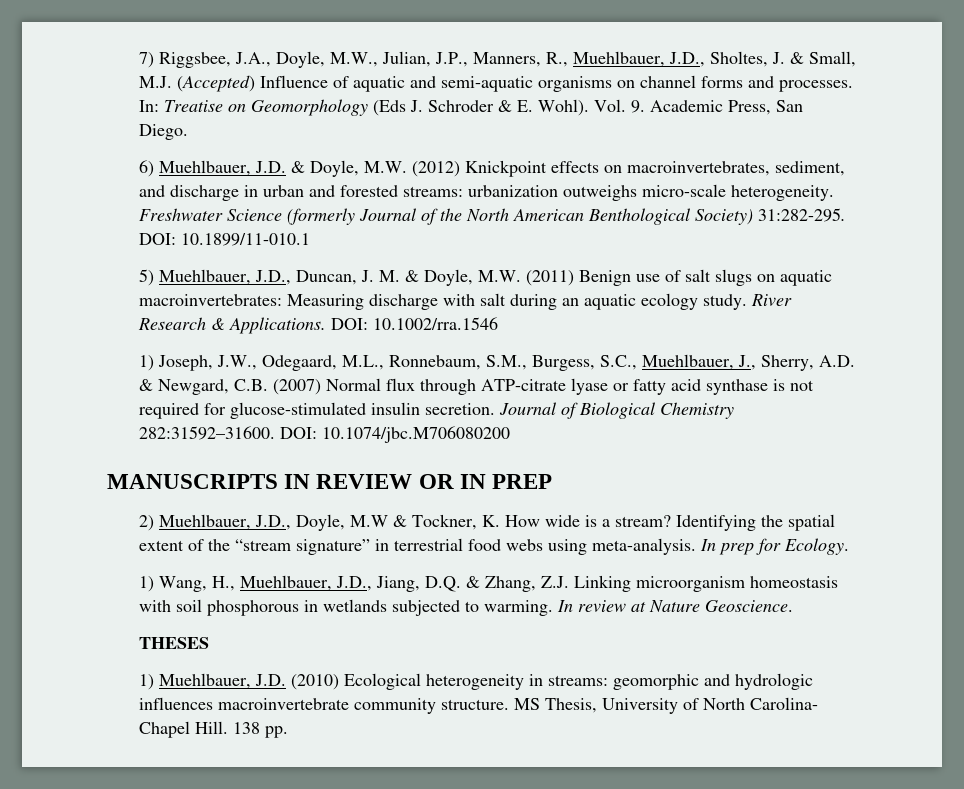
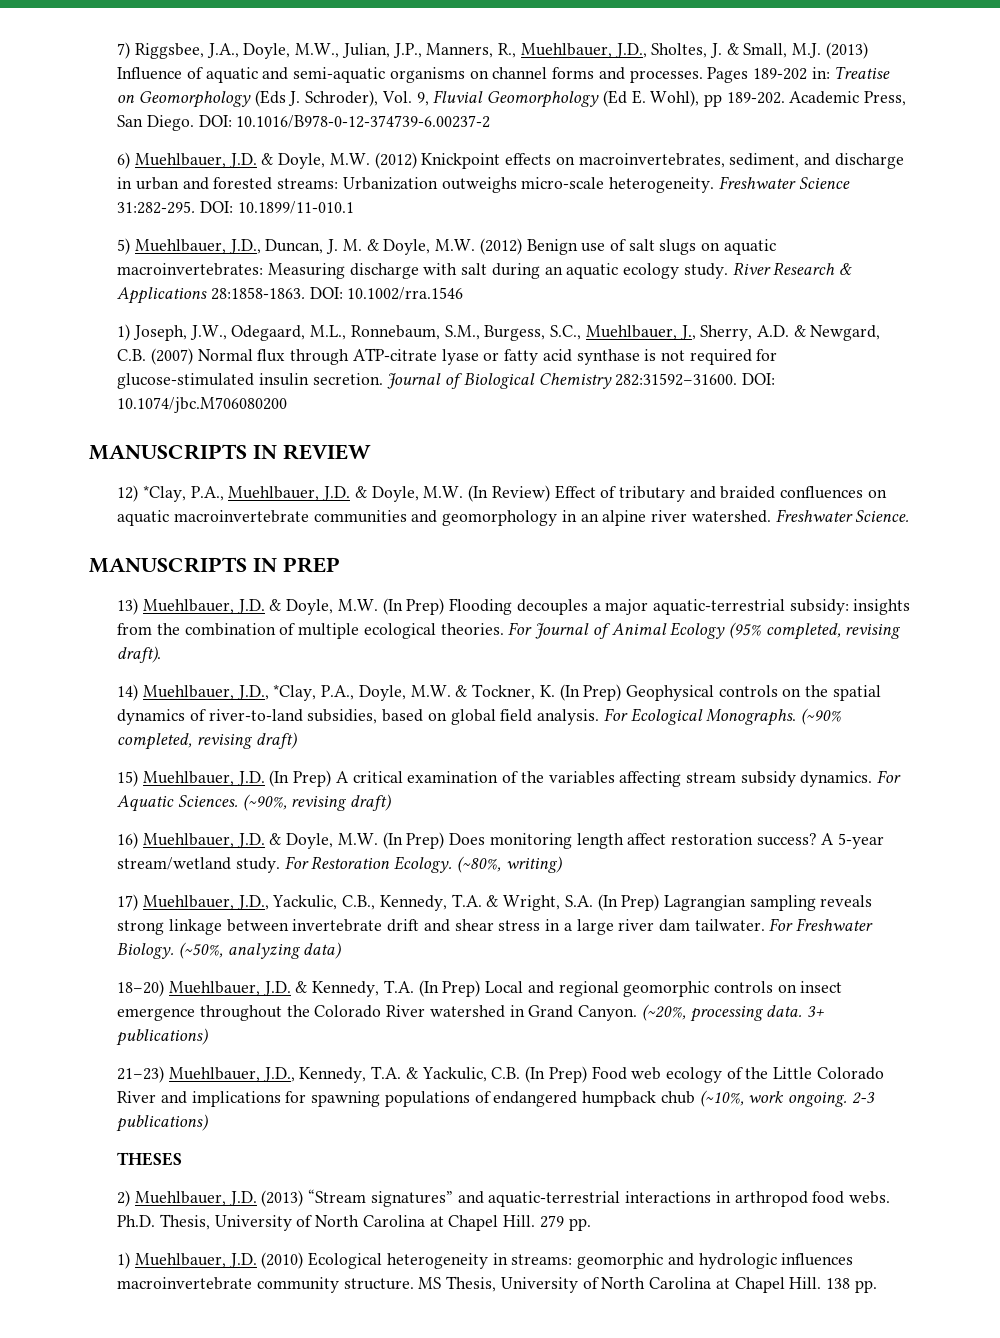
- 7) Riggsbee, J.A., Doyle, M.W., Julian, J.P., Manners, R., Muehlbauer, J.D., Sholtes, J. & Small, M.J. (Accepted) Influence of aquatic and semi-aquatic organisms on channel forms and processes.
+ 7) Riggsbee, J.A., Doyle, M.W., Julian, J.P., Manners, R., Muehlbauer, J.D., Sholtes, J. & Small, M.J. (2013) Influence of aquatic and semi-aquatic organisms on channel forms and processes.
- In: Treatise on Geomorphology (Eds J. Schroder & E. Wohl). Vol. 9. Academic Press, San Diego.
+ Pages 189-202 in: Treatise on Geomorphology (Eds J. Schroder), Vol. 9, Fluvial Geomorphology (Ed E. Wohl), pp 189-202. Academic Press, San Diego. DOI: 10.1016/B978-0-12-374739-6.00237-2
- 6) Muehlbauer, J.D. & Doyle, M.W. (2012) Knickpoint effects on macroinvertebrates, sediment, and discharge in urban and forested streams: urbanization outweighs micro-scale heterogeneity.
+ 6) Muehlbauer, J.D. & Doyle, M.W. (2012) Knickpoint effects on macroinvertebrates, sediment, and discharge in urban and forested streams: Urbanization outweighs micro-scale heterogeneity.
- Freshwater Science (formerly Journal of the North American Benthological Society) 31:282-295.
+ Freshwater Science 31:282-295.
- 5) Muehlbauer, J.D., Duncan, J. M. & Doyle, M.W. (2011) Benign use of salt slugs on aquatic macroinvertebrates: Measuring discharge with salt during an aquatic ecology study.
+ 5) Muehlbauer, J.D., Duncan, J. M. & Doyle, M.W. (2012) Benign use of salt slugs on aquatic macroinvertebrates: Measuring discharge with salt during an aquatic ecology study.
- River Research & Applications.
+ River Research & Applications 28:1858-1863.
- MANUSCRIPTS IN REVIEW OR IN PREP
- 2) Muehlbauer, J.D., Doyle, M.W & Tockner, K. How wide is a stream? Identifying the spatial extent of the “stream signature” in terrestrial food webs using meta-analysis. In prep for Ecology.
- 1) Wang, H., Muehlbauer, J.D., Jiang, D.Q. & Zhang, Z.J. Linking microorganism homeostasis with soil phosphorous in wetlands subjected to warming. In review at Nature Geoscience.
+ MANUSCRIPTS IN REVIEW
+ 12) *Clay, P.A., Muehlbauer, J.D. & Doyle, M.W. (In Review) Effect of tributary and braided confluences on aquatic macroinvertebrate communities and geomorphology in an alpine river watershed. Freshwater Science.
+ MANUSCRIPTS IN PREP
+ 13) Muehlbauer, J.D. & Doyle, M.W. (In Prep) Flooding decouples a major aquatic-terrestrial subsidy: insights from the combination of multiple ecological theories. For Journal of Animal Ecology (95% completed, revising draft).
+ 14) Muehlbauer, J.D., *Clay, P.A., Doyle, M.W. & Tockner, K. (In Prep) Geophysical controls on the spatial dynamics of river-to-land subsidies, based on global field analysis. For Ecological Monographs. (~90% completed, revising draft)
+ 15) Muehlbauer, J.D. (In Prep) A critical examination of the variables affecting stream subsidy dynamics. For Aquatic Sciences. (~90%, revising draft)
+ 16) Muehlbauer, J.D. & Doyle, M.W. (In Prep) Does monitoring length affect restoration success? A 5-year stream/wetland study. For Restoration Ecology. (~80%, writing)
+ 17) Muehlbauer, J.D., Yackulic, C.B., Kennedy, T.A. & Wright, S.A. (In Prep) Lagrangian sampling reveals strong linkage between invertebrate drift and shear stress in a large river dam tailwater. For Freshwater Biology. (~50%, analyzing data)
+ 18–20) Muehlbauer, J.D. & Kennedy, T.A. (In Prep) Local and regional geomorphic controls on insect emergence throughout the Colorado River watershed in Grand Canyon. (~20%, processing data. 3+ publications)
+ 21–23) Muehlbauer, J.D., Kennedy, T.A. & Yackulic, C.B. (In Prep) Food web ecology of the Little Colorado River and implications for spawning populations of endangered humpback chub (~10%, work ongoing. 2-3 publications)
  THESES
+ 2) Muehlbauer, J.D. (2013) “Stream signatures” and aquatic-terrestrial interactions in arthropod food webs. Ph.D. Thesis, University of North Carolina at Chapel Hill. 279 pp.
- MS Thesis, University of North Carolina- Chapel Hill.
+ MS Thesis, University of North Carolina at Chapel Hill.

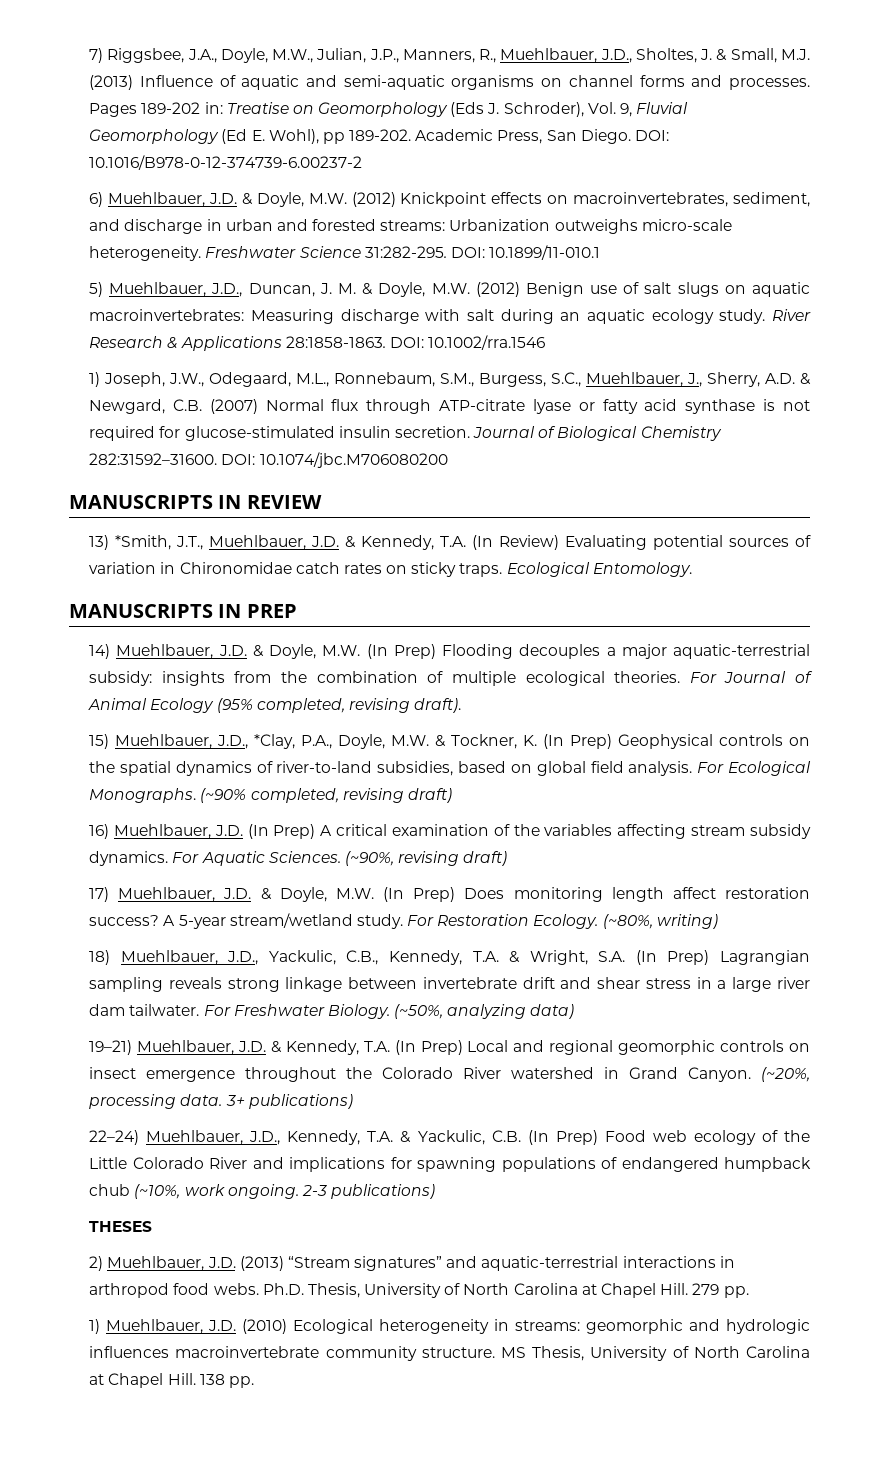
- 12) *Clay, P.A., Muehlbauer, J.D. & Doyle, M.W. (In Review) Effect of tributary and braided confluences on aquatic macroinvertebrate communities and geomorphology in an alpine river watershed. Freshwater Science.
+ 13) *Smith, J.T., Muehlbauer, J.D. & Kennedy, T.A. (In Review) Evaluating potential sources of variation in Chironomidae catch rates on sticky traps. Ecological Entomology.
- 13) Muehlbauer, J.D. & Doyle, M.W. (In Prep) Flooding decouples a major aquatic-terrestrial subsidy: insights from the combination of multiple ecological theories.
+ 14) Muehlbauer, J.D. & Doyle, M.W. (In Prep) Flooding decouples a major aquatic-terrestrial subsidy: insights from the combination of multiple ecological theories.
- 14) Muehlbauer, J.D., *Clay, P.A., Doyle, M.W. & Tockner, K. (In Prep) Geophysical controls on the spatial dynamics of river-to-land subsidies, based on global field analysis.
+ 15) Muehlbauer, J.D., *Clay, P.A., Doyle, M.W. & Tockner, K. (In Prep) Geophysical controls on the spatial dynamics of river-to-land subsidies, based on global field analysis.
- 15) Muehlbauer, J.D. (In Prep) A critical examination of the variables affecting stream subsidy dynamics.
+ 16) Muehlbauer, J.D. (In Prep) A critical examination of the variables affecting stream subsidy dynamics.
- 16) Muehlbauer, J.D. & Doyle, M.W. (In Prep) Does monitoring length affect restoration success?
+ 17) Muehlbauer, J.D. & Doyle, M.W. (In Prep) Does monitoring length affect restoration success?
- 17) Muehlbauer, J.D., Yackulic, C.B., Kennedy, T.A. & Wright, S.A. (In Prep) Lagrangian sampling reveals strong linkage between invertebrate drift and shear stress in a large river dam tailwater.
+ 18) Muehlbauer, J.D., Yackulic, C.B., Kennedy, T.A. & Wright, S.A. (In Prep) Lagrangian sampling reveals strong linkage between invertebrate drift and shear stress in a large river dam tailwater.
- 18–20) Muehlbauer, J.D. & Kennedy, T.A. (In Prep) Local and regional geomorphic controls on insect emergence throughout the Colorado River watershed in Grand Canyon.
+ 19–21) Muehlbauer, J.D. & Kennedy, T.A. (In Prep) Local and regional geomorphic controls on insect emergence throughout the Colorado River watershed in Grand Canyon.
- 21–23) Muehlbauer, J.D., Kennedy, T.A. & Yackulic, C.B. (In Prep) Food web ecology of the Little Colorado River and implications for spawning populations of endangered humpback chub (~10%, work ongoing.
+ 22–24) Muehlbauer, J.D., Kennedy, T.A. & Yackulic, C.B. (In Prep) Food web ecology of the Little Colorado River and implications for spawning populations of endangered humpback chub (~10%, work ongoing.

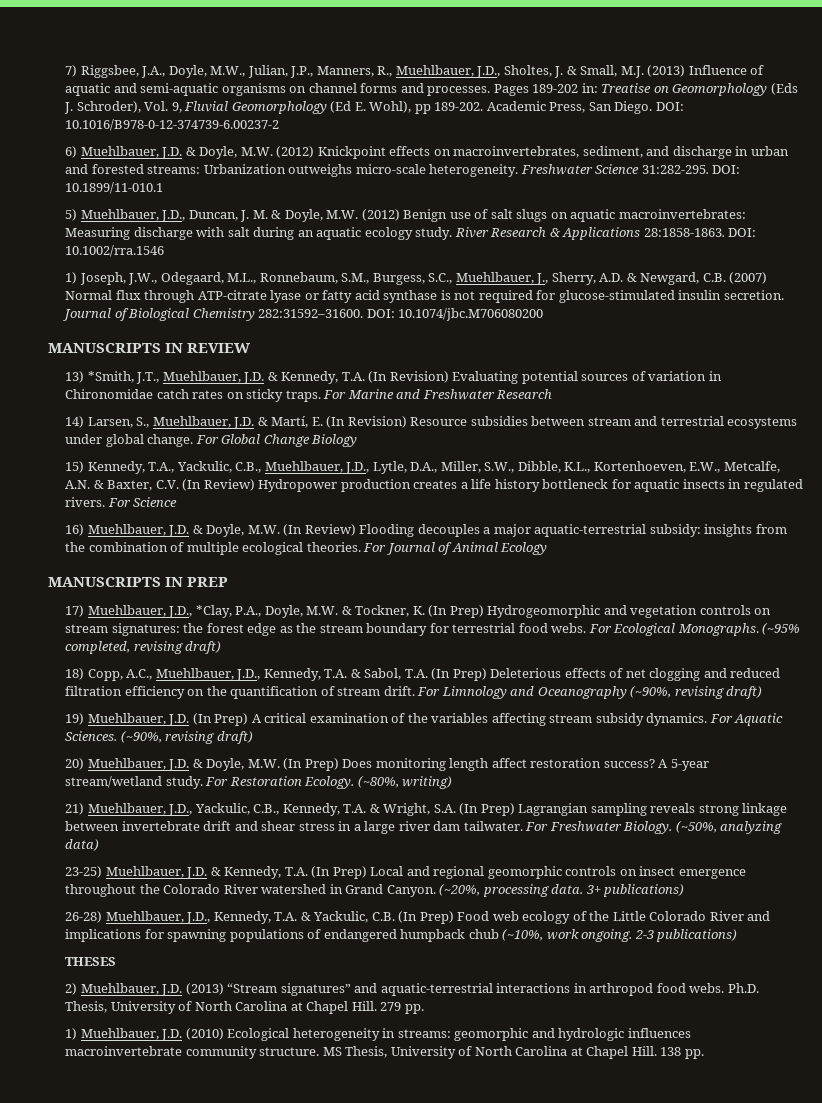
- 13) *Smith, J.T., Muehlbauer, J.D. & Kennedy, T.A. (In Review) Evaluating potential sources of variation in Chironomidae catch rates on sticky traps.
+ 13) *Smith, J.T., Muehlbauer, J.D. & Kennedy, T.A. (In Revision) Evaluating potential sources of variation in Chironomidae catch rates on sticky traps.
- Ecological Entomology.
- MANUSCRIPTS IN PREP
- 14) Muehlbauer, J.D. & Doyle, M.W. (In Prep) Flooding decouples a major aquatic-terrestrial subsidy: insights from the combination of multiple ecological theories.
+ For Marine and Freshwater Research
+ 14) Larsen, S., Muehlbauer, J.D. & Martí, E. (In Revision) Resource subsidies between stream and terrestrial ecosystems under global change. For Global Change Biology
+ 15) Kennedy, T.A., Yackulic, C.B., Muehlbauer, J.D., Lytle, D.A., Miller, S.W., Dibble, K.L., Kortenhoeven, E.W., Metcalfe, A.N. & Baxter, C.V. (In Review) Hydropower production creates a life history bottleneck for aquatic insects in regulated rivers. For Science
+ 16) Muehlbauer, J.D. & Doyle, M.W. (In Review) Flooding decouples a major aquatic-terrestrial subsidy: insights from the combination of multiple ecological theories.
- For Journal of Animal Ecology (95% completed, revising draft).
- 15) Muehlbauer, J.D., *Clay, P.A., Doyle, M.W. & Tockner, K. (In Prep) Geophysical controls on the spatial dynamics of river-to-land subsidies, based on global field analysis.
+ For Journal of Animal Ecology
+ MANUSCRIPTS IN PREP
+ 17) Muehlbauer, J.D., *Clay, P.A., Doyle, M.W. & Tockner, K. (In Prep) Hydrogeomorphic and vegetation controls on stream signatures: the forest edge as the stream boundary for terrestrial food webs.
- (~90% completed, revising draft)
+ (~95% completed, revising draft)
- 16) Muehlbauer, J.D. (In Prep) A critical examination of the variables affecting stream subsidy dynamics.
+ 18) Copp, A.C., Muehlbauer, J.D., Kennedy, T.A. & Sabol, T.A. (In Prep) Deleterious effects of net clogging and reduced filtration efficiency on the quantification of stream drift. For Limnology and Oceanography (~90%, revising draft)
+ 19) Muehlbauer, J.D. (In Prep) A critical examination of the variables affecting stream subsidy dynamics.
- 17) Muehlbauer, J.D. & Doyle, M.W. (In Prep) Does monitoring length affect restoration success?
+ 20) Muehlbauer, J.D. & Doyle, M.W. (In Prep) Does monitoring length affect restoration success?
- 18) Muehlbauer, J.D., Yackulic, C.B., Kennedy, T.A. & Wright, S.A. (In Prep) Lagrangian sampling reveals strong linkage between invertebrate drift and shear stress in a large river dam tailwater.
+ 21) Muehlbauer, J.D., Yackulic, C.B., Kennedy, T.A. & Wright, S.A. (In Prep) Lagrangian sampling reveals strong linkage between invertebrate drift and shear stress in a large river dam tailwater.
- 19–21) Muehlbauer, J.D. & Kennedy, T.A. (In Prep) Local and regional geomorphic controls on insect emergence throughout the Colorado River watershed in Grand Canyon.
+ 23-25) Muehlbauer, J.D. & Kennedy, T.A. (In Prep) Local and regional geomorphic controls on insect emergence throughout the Colorado River watershed in Grand Canyon.
- 22–24) Muehlbauer, J.D., Kennedy, T.A. & Yackulic, C.B. (In Prep) Food web ecology of the Little Colorado River and implications for spawning populations of endangered humpback chub (~10%, work ongoing.
+ 26-28) Muehlbauer, J.D., Kennedy, T.A. & Yackulic, C.B. (In Prep) Food web ecology of the Little Colorado River and implications for spawning populations of endangered humpback chub (~10%, work ongoing.

